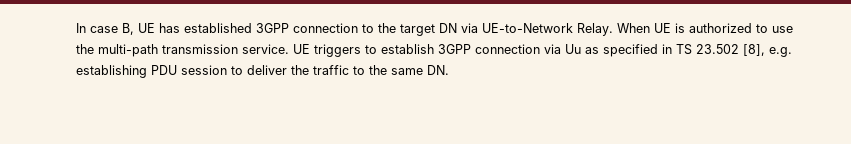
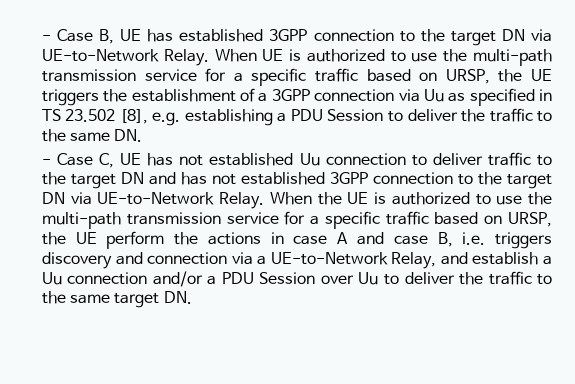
- In case B, UE has established 3GPP connection to the target DN via UE-to-Network Relay.
+ - Case B, UE has established 3GPP connection to the target DN via UE-to-Network Relay.
- When UE is authorized to use the multi-path transmission service. UE triggers to establish 3GPP connection via Uu as specified in TS 23.502 [8], e.g. establishing PDU session to deliver the traffic to the same DN.
+ When UE is authorized to use the multi-path transmission service for a specific traffic based on URSP, the UE triggers the establishment of a 3GPP connection via Uu as specified in TS 23.502 [8], e.g. establishing a PDU Session to deliver the traffic to the same DN.
+ - Case C, UE has not established Uu connection to deliver traffic to the target DN and has not established 3GPP connection to the target DN via UE-to-Network Relay. When the UE is authorized to use the multi-path transmission service for a specific traffic based on URSP, the UE perform the actions in case A and case B, i.e. triggers discovery and connection via a UE-to-Network Relay, and establish a Uu connection and/or a PDU Session over Uu to deliver the traffic to the same target DN.

